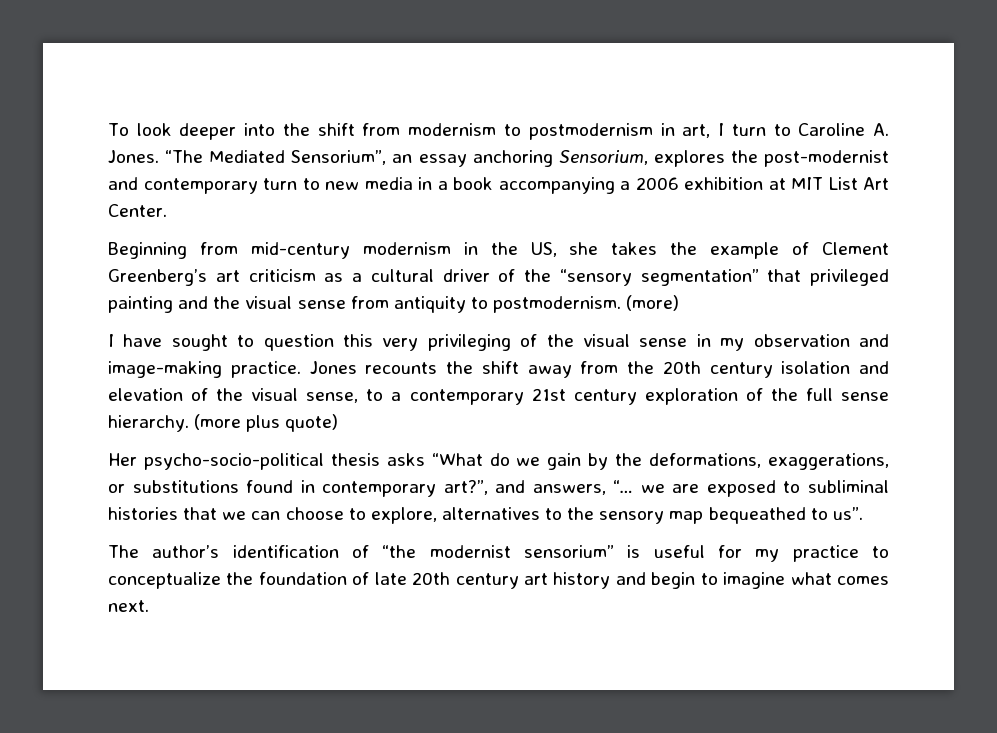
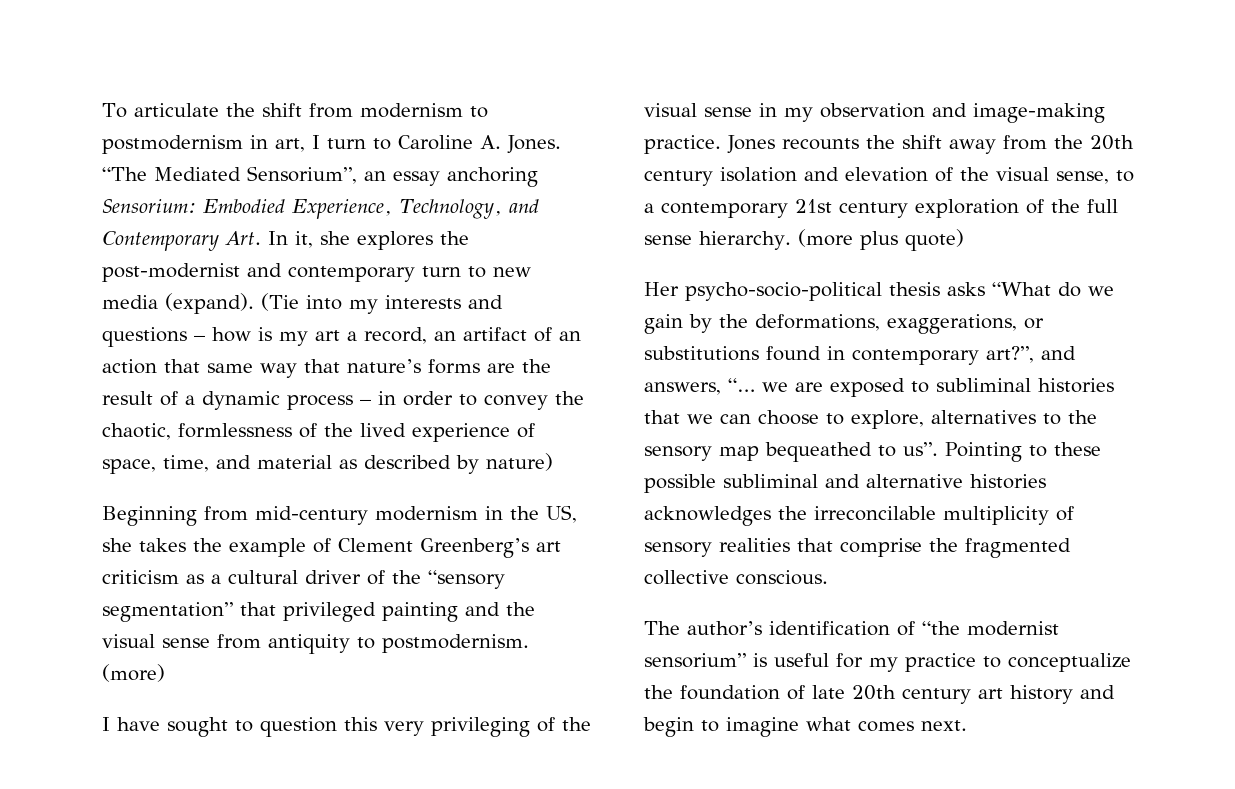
- To look deeper into the shift from modernism to postmodernism in art, I turn to Caroline A. Jones.
+ To articulate the shift from modernism to postmodernism in art, I turn to Caroline A. Jones.
- “The Mediated Sensorium”, an essay anchoring Sensorium, explores the post-modernist and contemporary turn to new media in a book accompanying a 2006 exhibition at MIT List Art Center.
+ “The Mediated Sensorium”, an essay anchoring Sensorium: Embodied Experience, Technology, and Contemporary Art. In it, she explores the post-modernist and contemporary turn to new media (expand). (Tie into my interests and questions – how is my art a record, an artifact of an action that same way that nature’s forms are the result of a dynamic process – in order to convey the chaotic, formlessness of the lived experience of space, time, and material as described by nature)
+ Pointing to these possible subliminal and alternative histories acknowledges the irreconcilable multiplicity of sensory realities that comprise the fragmented collective conscious.

